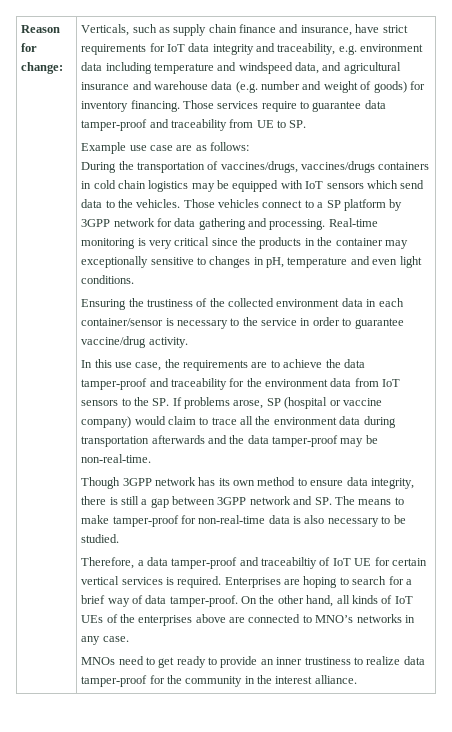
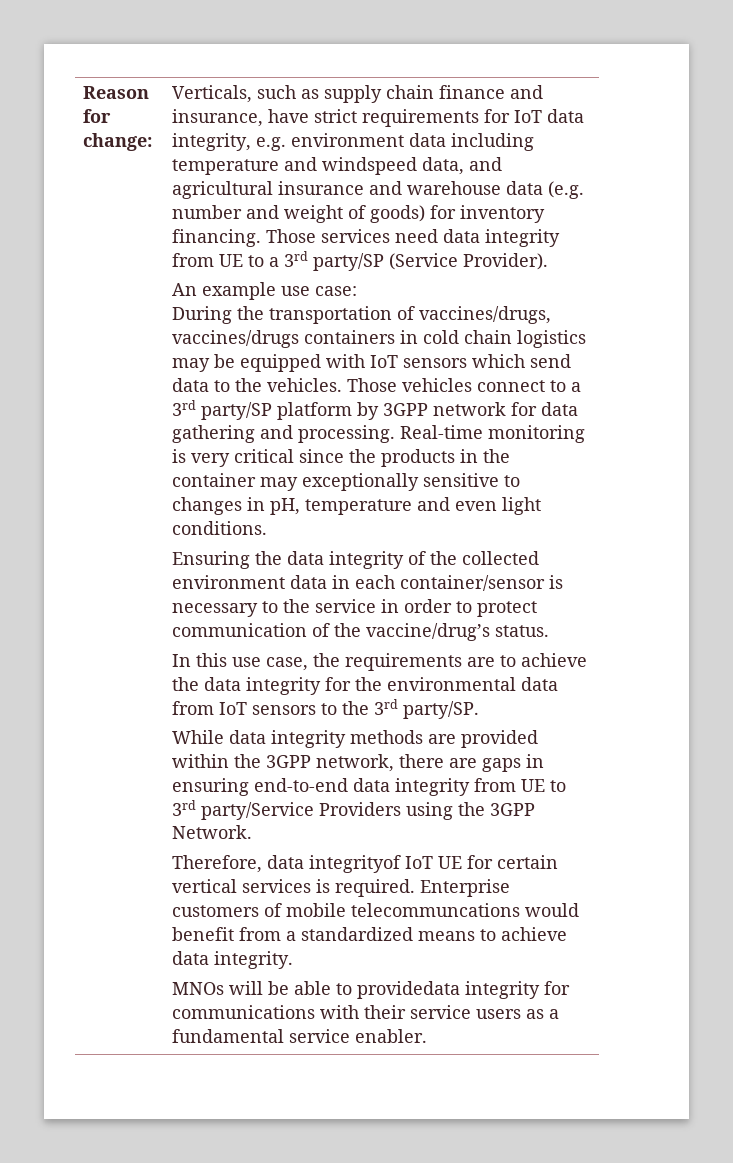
- Verticals, such as supply chain finance and insurance, have strict requirements for IoT data integrity and traceability, e.g. environment data including temperature and windspeed data, and agricultural insurance and warehouse data (e.g. number and weight of goods) for inventory financing.
+ Verticals, such as supply chain finance and insurance, have strict requirements for IoT data integrity, e.g. environment data including temperature and windspeed data, and agricultural insurance and warehouse data (e.g. number and weight of goods) for inventory financing.
- Those services require to guarantee data tamper-proof and traceability from UE to SP.
- Example use case are as follows:
+ Those services need data integrity from UE to a 3rd party/SP (Service Provider).
+ An example use case:
- Those vehicles connect to a SP platform by 3GPP network for data gathering and processing.
+ Those vehicles connect to a 3rd party/SP platform by 3GPP network for data gathering and processing.
- Ensuring the trustiness of the collected environment data in each container/sensor is necessary to the service in order to guarantee vaccine/drug activity.
+ Ensuring the data integrity of the collected environment data in each container/sensor is necessary to the service in order to protect communication of the vaccine/drug’s status.
- In this use case, the requirements are to achieve the data tamper-proof and traceability for the environment data from IoT sensors to the SP. If problems arose, SP (hospital or vaccine company) would claim to trace all the environment data during transportation afterwards and the data tamper-proof may be non-real-time.
- Though 3GPP network has its own method to ensure data integrity, there is still a gap between 3GPP network and SP. The means to make tamper-proof for non-real-time data is also necessary to be studied.
- Therefore, a data tamper-proof and traceabiltiy of IoT UE for certain vertical services is required.
+ In this use case, the requirements are to achieve the data integrity for the environmental data from IoT sensors to the 3rd party/SP.
+ While data integrity methods are provided within the 3GPP network, there are gaps in ensuring end-to-end data integrity from UE to 3rd party/Service Providers using the 3GPP Network.
+ Therefore, data integrityof IoT UE for certain vertical services is required.
- Enterprises are hoping to search for a brief way of data tamper-proof. On the other hand, all kinds of IoT UEs of the enterprises above are connected to MNO’s networks in any case.
- MNOs need to get ready to provide an inner trustiness to realize data tamper-proof for the community in the interest alliance.
+ Enterprise customers of mobile telecommuncations would benefit from a standardized means to achieve data integrity.
+ MNOs will be able to providedata integrity for communications with their service users as a fundamental service enabler.

